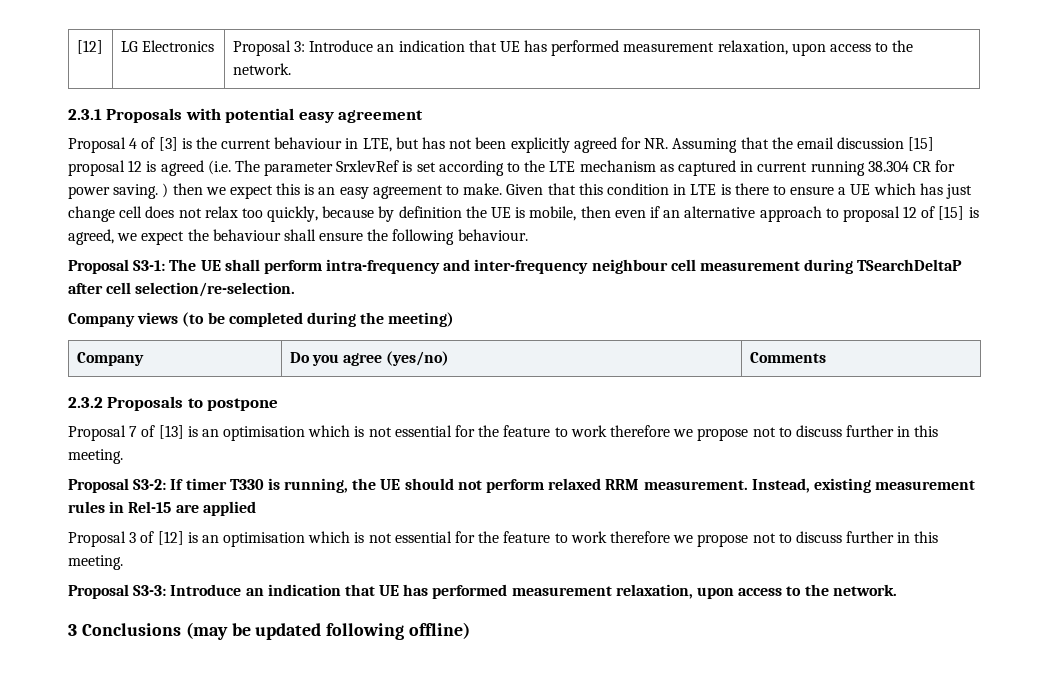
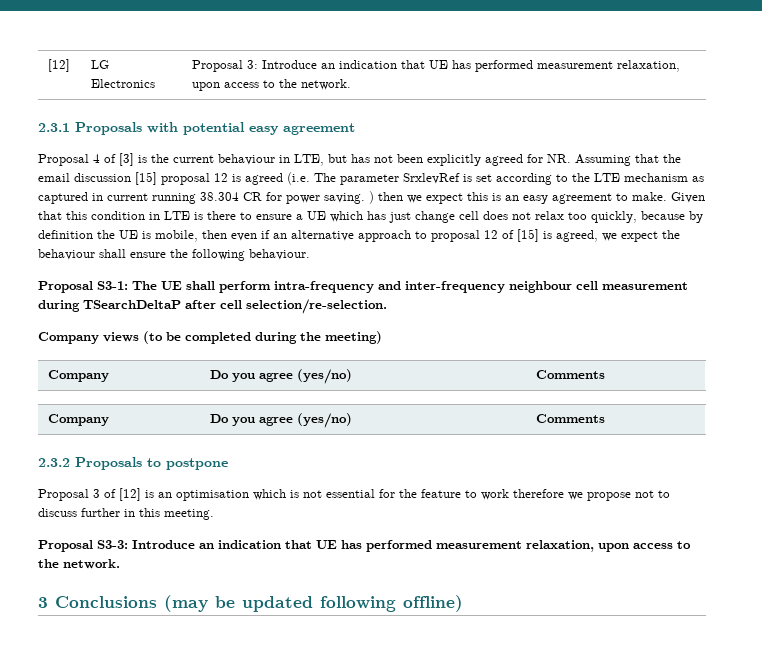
  Company views (to be completed during the meeting)
  Company | Do you agree (yes/no) | Comments
+ Company | Do you agree (yes/no) | Comments
  2.3.2 Proposals to postpone
- Proposal 7 of [13] is an optimisation which is not essential for the feature to work therefore we propose not to discuss further in this meeting.
- Proposal S3-2: If timer T330 is running, the UE should not perform relaxed RRM measurement. Instead, existing measurement rules in Rel-15 are applied

